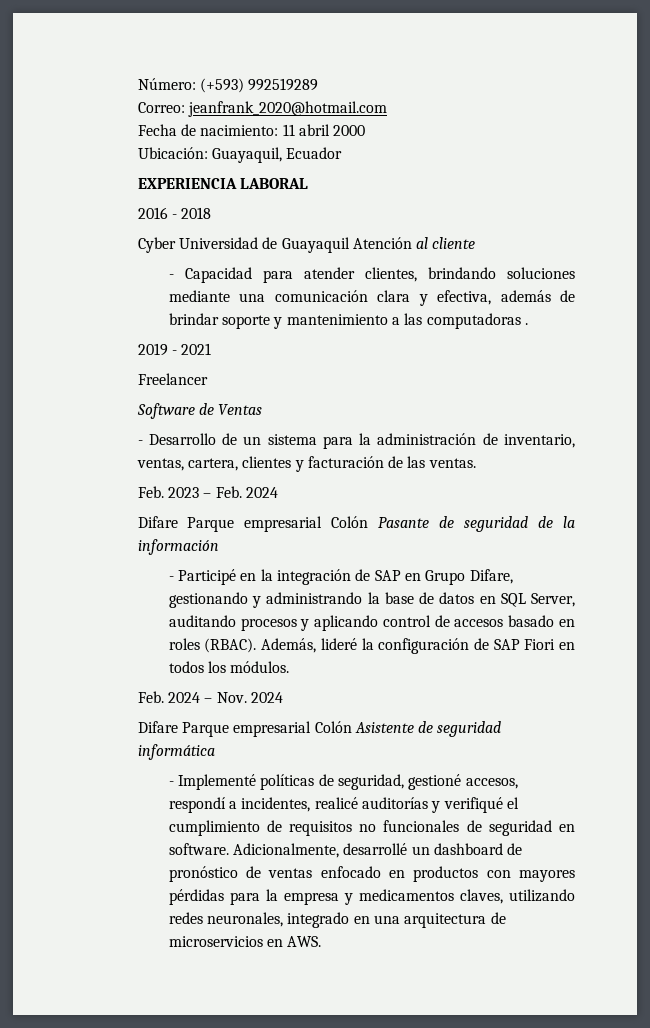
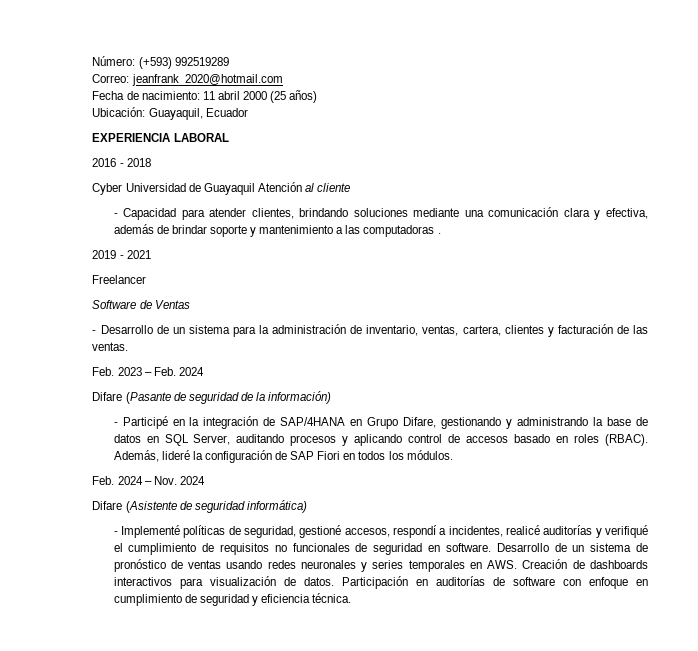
- Fecha de nacimiento: 11 abril 2000
+ Fecha de nacimiento: 11 abril 2000 (25 años)
- Difare Parque empresarial Colón Pasante de seguridad de la información
+ Difare (Pasante de seguridad de la información)
- - Participé en la integración de SAP en Grupo Difare, gestionando y administrando la base de datos en SQL Server, auditando procesos y aplicando control de accesos basado en roles (RBAC).
+ - Participé en la integración de SAP/4HANA en Grupo Difare, gestionando y administrando la base de datos en SQL Server, auditando procesos y aplicando control de accesos basado en roles (RBAC).
- Difare Parque empresarial Colón Asistente de seguridad informática
+ Difare (Asistente de seguridad informática)
- Adicionalmente, desarrollé un dashboard de pronóstico de ventas enfocado en productos con mayores pérdidas para la empresa y medicamentos claves, utilizando redes neuronales, integrado en una arquitectura de microservicios en AWS.
+ Desarrollo de un sistema de pronóstico de ventas usando redes neuronales y series temporales en AWS. Creación de dashboards interactivos para visualización de datos. Participación en auditorías de software con enfoque en cumplimiento de seguridad y eficiencia técnica.

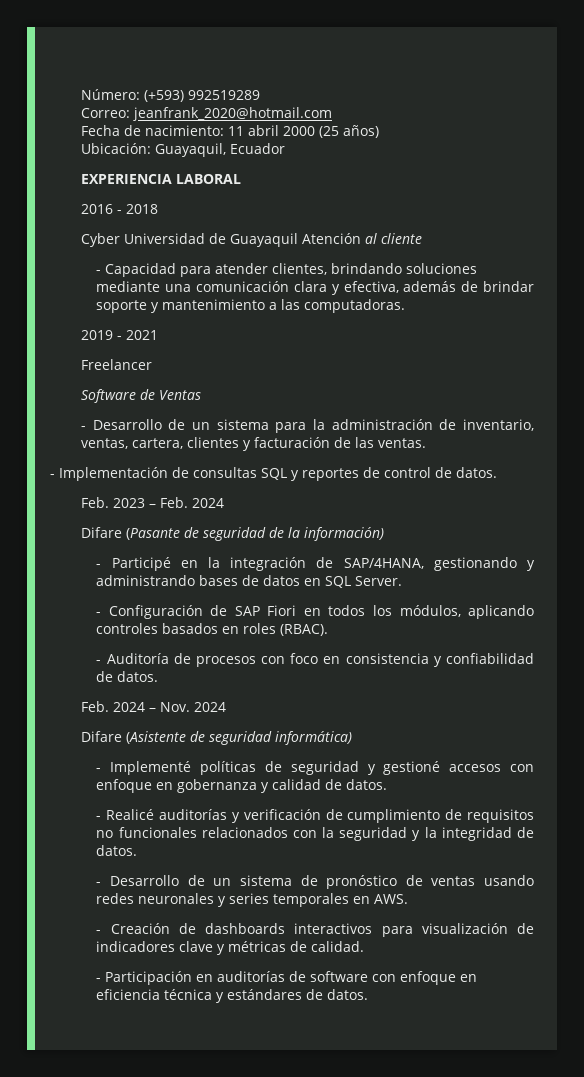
- - Capacidad para atender clientes, brindando soluciones mediante una comunicación clara y efectiva, además de brindar soporte y mantenimiento a las computadoras .
+ - Capacidad para atender clientes, brindando soluciones mediante una comunicación clara y efectiva, además de brindar soporte y mantenimiento a las computadoras.
+ - Implementación de consultas SQL y reportes de control de datos.
- - Participé en la integración de SAP/4HANA en Grupo Difare, gestionando y administrando la base de datos en SQL Server, auditando procesos y aplicando control de accesos basado en roles (RBAC). Además, lideré la configuración de SAP Fiori en todos los módulos.
+ - Participé en la integración de SAP/4HANA, gestionando y administrando bases de datos en SQL Server.
+ - Configuración de SAP Fiori en todos los módulos, aplicando controles basados en roles (RBAC).
+ - Auditoría de procesos con foco en consistencia y confiabilidad de datos.
- - Implementé políticas de seguridad, gestioné accesos, respondí a incidentes, realicé auditorías y verifiqué el cumplimiento de requisitos no funcionales de seguridad en software. Desarrollo de un sistema de pronóstico de ventas usando redes neuronales y series temporales en AWS. Creación de dashboards interactivos para visualización de datos. Participación en auditorías de software con enfoque en cumplimiento de seguridad y eficiencia técnica.
+ - Implementé políticas de seguridad y gestioné accesos con enfoque en gobernanza y calidad de datos.
+ - Realicé auditorías y verificación de cumplimiento de requisitos no funcionales relacionados con la seguridad y la integridad de datos.
+ - Desarrollo de un sistema de pronóstico de ventas usando redes neuronales y series temporales en AWS.
+ - Creación de dashboards interactivos para visualización de indicadores clave y métricas de calidad.
+ - Participación en auditorías de software con enfoque en eficiencia técnica y estándares de datos.

